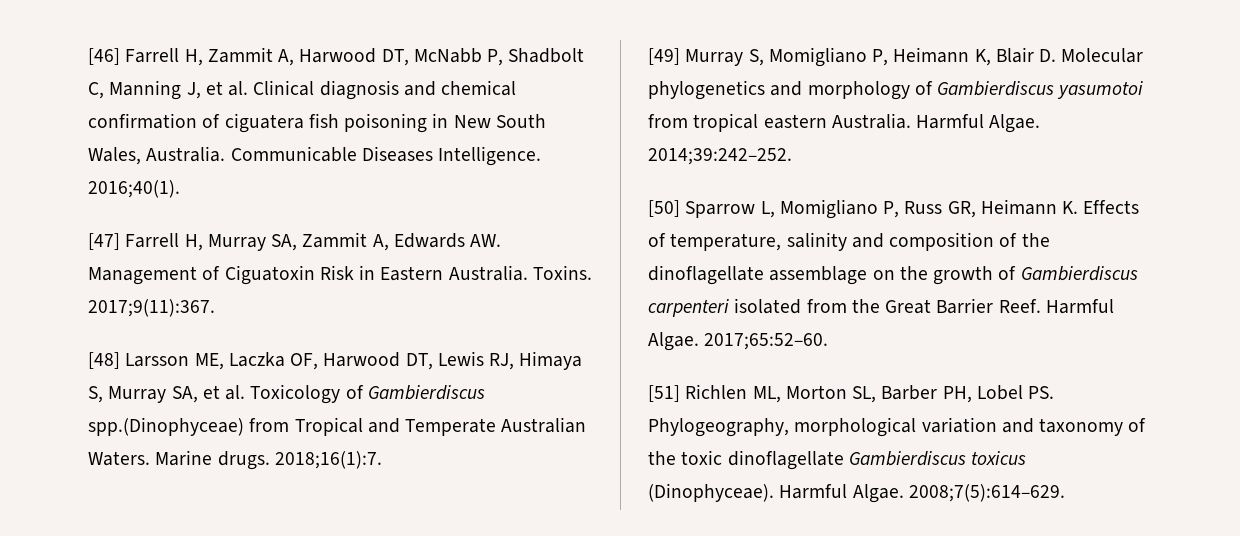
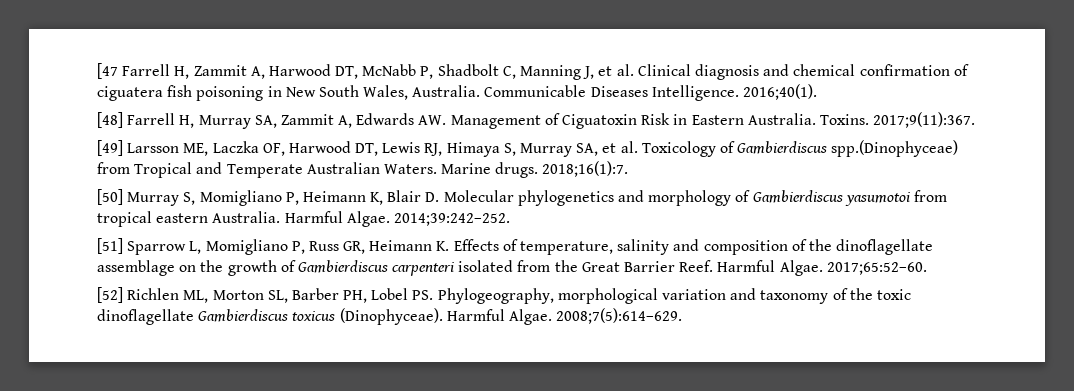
- [46] Farrell H, Zammit A, Harwood DT, McNabb P, Shadbolt C, Manning J, et al. Clinical diagnosis and chemical confirmation of ciguatera fish poisoning in New South Wales, Australia.
+ [47 Farrell H, Zammit A, Harwood DT, McNabb P, Shadbolt C, Manning J, et al. Clinical diagnosis and chemical confirmation of ciguatera fish poisoning in New South Wales, Australia.
- [47] Farrell H, Murray SA, Zammit A, Edwards AW. Management of Ciguatoxin Risk in Eastern Australia.
+ [48] Farrell H, Murray SA, Zammit A, Edwards AW. Management of Ciguatoxin Risk in Eastern Australia.
- [48] Larsson ME, Laczka OF, Harwood DT, Lewis RJ, Himaya S, Murray SA, et al. Toxicology of Gambierdiscus spp.(Dinophyceae) from Tropical and Temperate Australian Waters.
+ [49] Larsson ME, Laczka OF, Harwood DT, Lewis RJ, Himaya S, Murray SA, et al. Toxicology of Gambierdiscus spp.(Dinophyceae) from Tropical and Temperate Australian Waters.
- [49] Murray S, Momigliano P, Heimann K, Blair D. Molecular phylogenetics and morphology of Gambierdiscus yasumotoi from tropical eastern Australia.
+ [50] Murray S, Momigliano P, Heimann K, Blair D. Molecular phylogenetics and morphology of Gambierdiscus yasumotoi from tropical eastern Australia.
- [50] Sparrow L, Momigliano P, Russ GR, Heimann K. Effects of temperature, salinity and composition of the dinoflagellate assemblage on the growth of Gambierdiscus carpenteri isolated from the Great Barrier Reef.
+ [51] Sparrow L, Momigliano P, Russ GR, Heimann K. Effects of temperature, salinity and composition of the dinoflagellate assemblage on the growth of Gambierdiscus carpenteri isolated from the Great Barrier Reef.
- [51] Richlen ML, Morton SL, Barber PH, Lobel PS. Phylogeography, morphological variation and taxonomy of the toxic dinoflagellate Gambierdiscus toxicus (Dinophyceae).
+ [52] Richlen ML, Morton SL, Barber PH, Lobel PS. Phylogeography, morphological variation and taxonomy of the toxic dinoflagellate Gambierdiscus toxicus (Dinophyceae).

